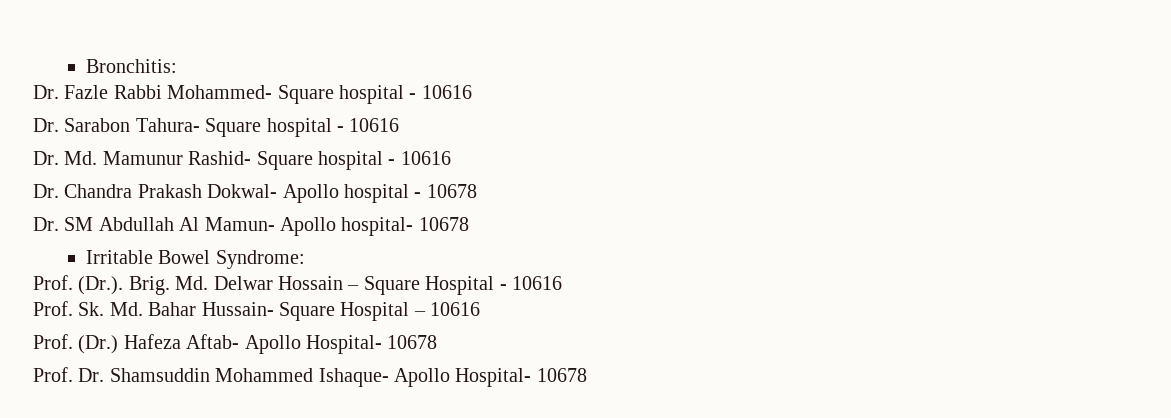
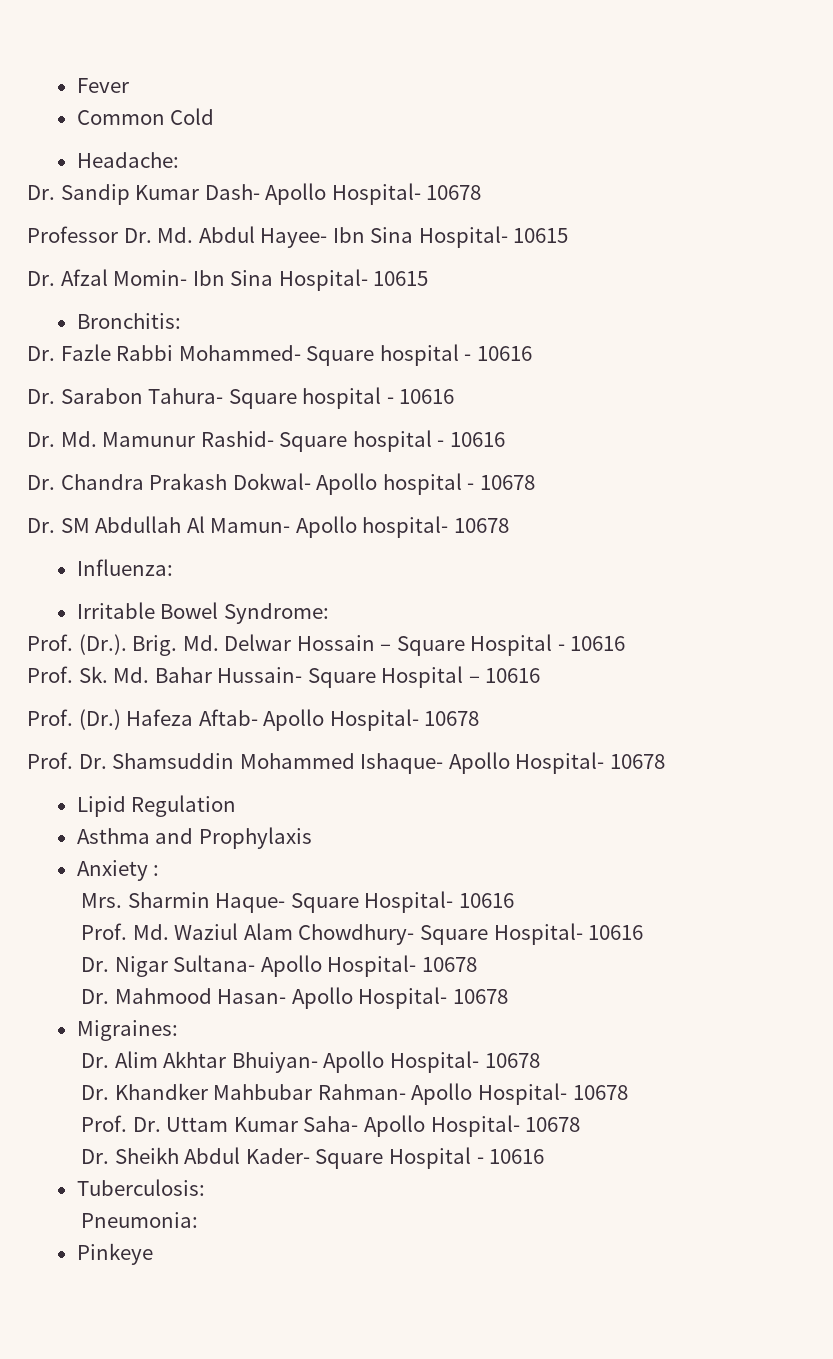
+ Fever
+ Common Cold
+ Headache:
+ Dr. Sandip Kumar Dash- Apollo Hospital- 10678
+ Professor Dr. Md. Abdul Hayee- Ibn Sina Hospital- 10615
+ Dr. Afzal Momin- Ibn Sina Hospital- 10615
+ Influenza:
+ Lipid Regulation
+ Asthma and Prophylaxis
+ Anxiety :
+ Mrs. Sharmin Haque- Square Hospital- 10616
+ Prof. Md. Waziul Alam Chowdhury- Square Hospital- 10616
+ Dr. Nigar Sultana- Apollo Hospital- 10678
+ Dr. Mahmood Hasan- Apollo Hospital- 10678
+ Migraines:
+ Dr. Alim Akhtar Bhuiyan- Apollo Hospital- 10678
+ Dr. Khandker Mahbubar Rahman- Apollo Hospital- 10678
+ Prof. Dr. Uttam Kumar Saha- Apollo Hospital- 10678
+ Dr. Sheikh Abdul Kader- Square Hospital - 10616
+ Tuberculosis:
+ Pneumonia:
+ Pinkeye

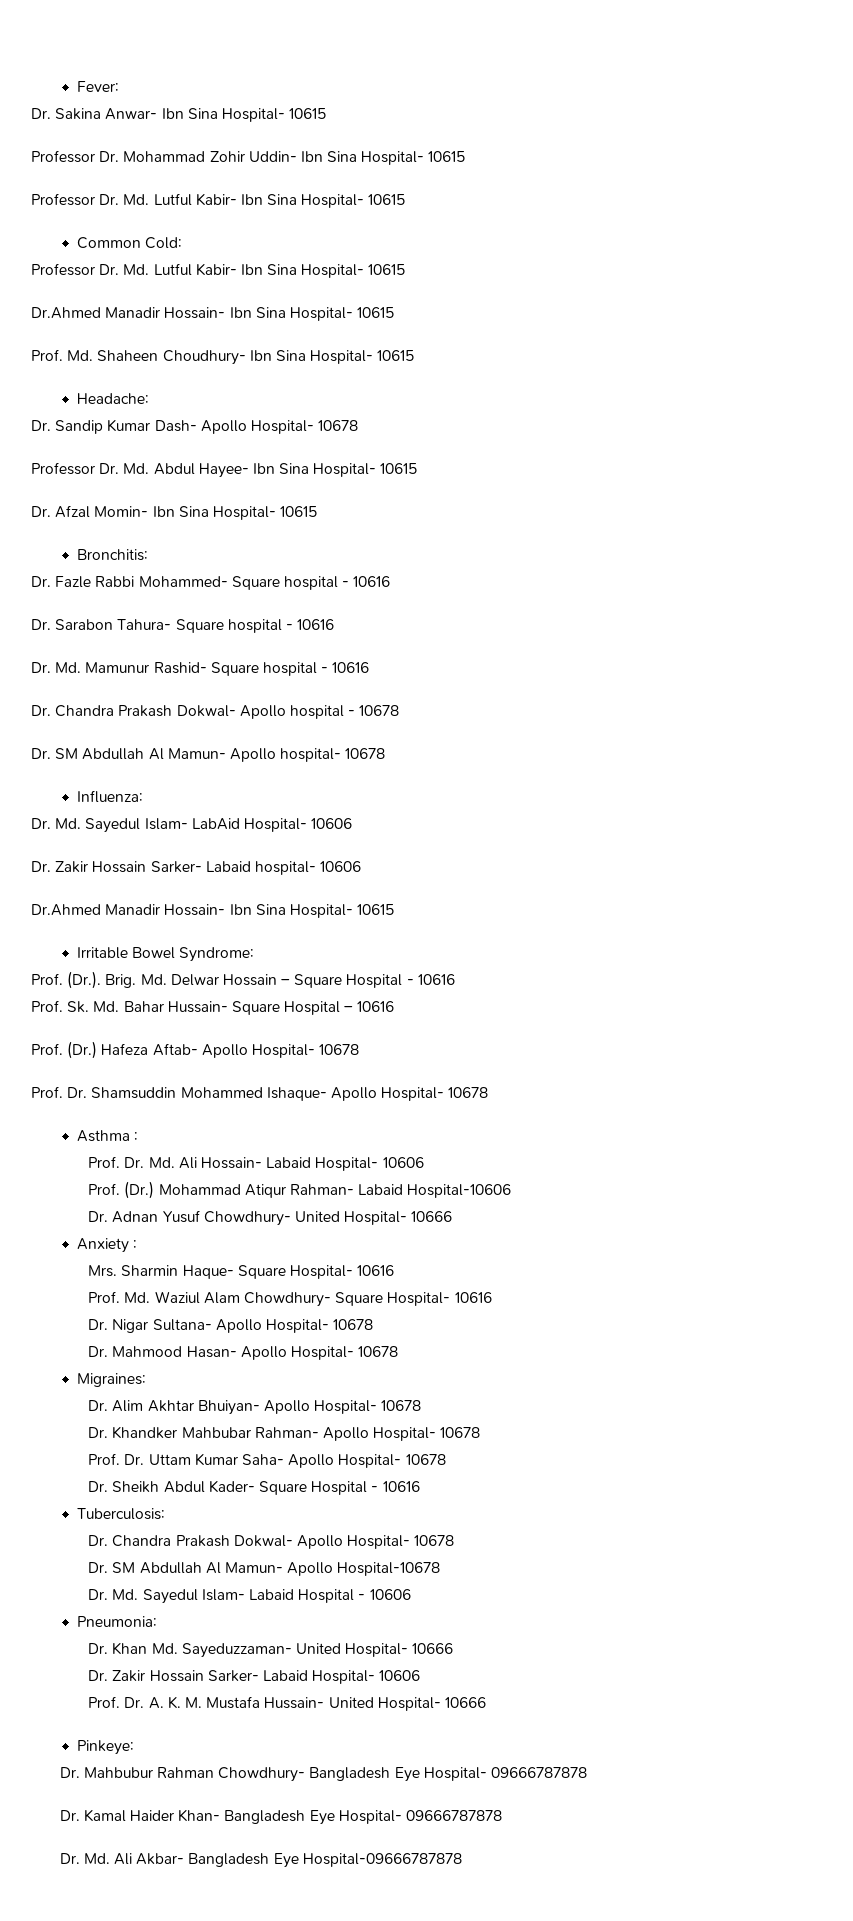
- Fever
- Common Cold
+ Fever:
+ Dr. Sakina Anwar- Ibn Sina Hospital- 10615
+ Professor Dr. Mohammad Zohir Uddin- Ibn Sina Hospital- 10615
+ Professor Dr. Md. Lutful Kabir- Ibn Sina Hospital- 10615
+ Common Cold:
+ Professor Dr. Md. Lutful Kabir- Ibn Sina Hospital- 10615
+ Dr.Ahmed Manadir Hossain- Ibn Sina Hospital- 10615
+ Prof. Md. Shaheen Choudhury- Ibn Sina Hospital- 10615
+ Dr. Md. Sayedul Islam- LabAid Hospital- 10606
+ Dr. Zakir Hossain Sarker- Labaid hospital- 10606
+ Dr.Ahmed Manadir Hossain- Ibn Sina Hospital- 10615
- Lipid Regulation
- Asthma and Prophylaxis
+ Asthma :
+ Prof. Dr. Md. Ali Hossain- Labaid Hospital- 10606
+ Prof. (Dr.) Mohammad Atiqur Rahman- Labaid Hospital-10606
+ Dr. Adnan Yusuf Chowdhury- United Hospital- 10666
+ Dr. Chandra Prakash Dokwal- Apollo Hospital- 10678
+ Dr. SM Abdullah Al Mamun- Apollo Hospital-10678
+ Dr. Md. Sayedul Islam- Labaid Hospital - 10606
  Pneumonia:
- Pinkeye
+ Dr. Khan Md. Sayeduzzaman- United Hospital- 10666
+ Dr. Zakir Hossain Sarker- Labaid Hospital- 10606
+ Prof. Dr. A. K. M. Mustafa Hussain- United Hospital- 10666
+ Pinkeye:
+ Dr. Mahbubur Rahman Chowdhury- Bangladesh Eye Hospital- 09666787878
+ Dr. Kamal Haider Khan- Bangladesh Eye Hospital- 09666787878
+ Dr. Md. Ali Akbar- Bangladesh Eye Hospital-09666787878

